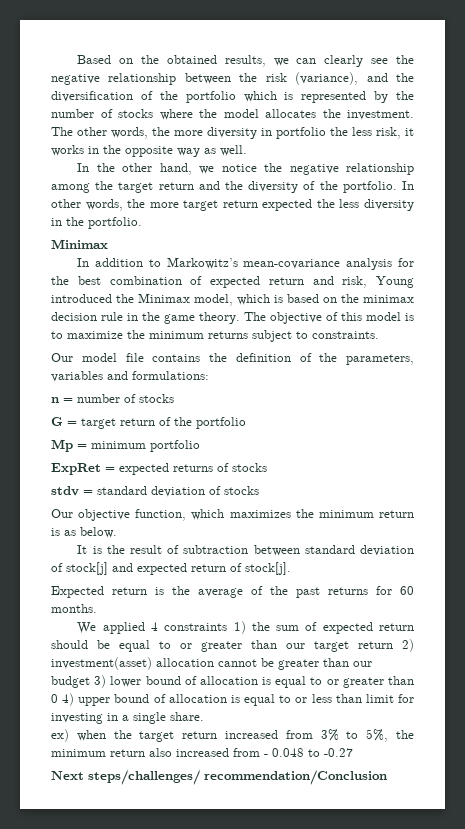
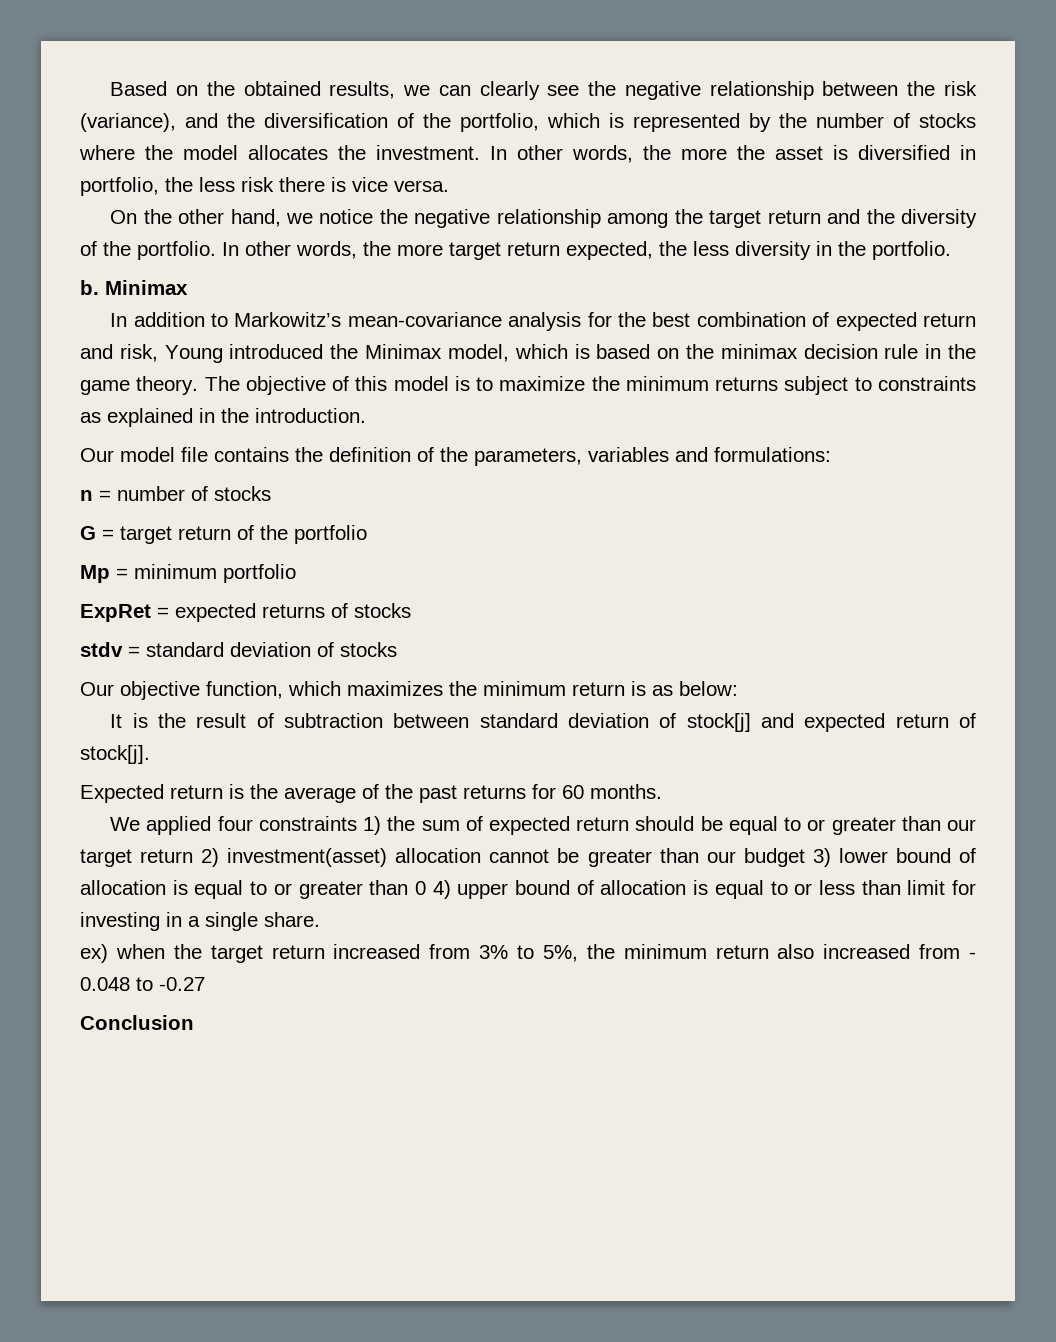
- Based on the obtained results, we can clearly see the negative relationship between the risk (variance), and the diversification of the portfolio which is represented by the number of stocks where the model allocates the investment.
+ Based on the obtained results, we can clearly see the negative relationship between the risk (variance), and the diversification of the portfolio, which is represented by the number of stocks where the model allocates the investment.
- The other words, the more diversity in portfolio the less risk, it works in the opposite way as well.
- In the other hand, we notice the negative relationship among the target return and the diversity of the portfolio.
+ In other words, the more the asset is diversified in portfolio, the less risk there is vice versa.
+ On the other hand, we notice the negative relationship among the target return and the diversity of the portfolio.
- In other words, the more target return expected the less diversity in the portfolio.
+ In other words, the more target return expected, the less diversity in the portfolio.
+ b.
- The objective of this model is to maximize the minimum returns subject to constraints.
+ The objective of this model is to maximize the minimum returns subject to constraints as explained in the introduction.
- Our objective function, which maximizes the minimum return is as below.
+ Our objective function, which maximizes the minimum return is as below:
- We applied 4 constraints 1) the sum of expected return should be equal to or greater than our target return 2) investment(asset) allocation cannot be greater than our budget 3) lower bound of allocation is equal to or greater than 0 4) upper bound of allocation is equal to or less than limit for investing in a single share.
+ We applied four constraints 1) the sum of expected return should be equal to or greater than our target return 2) investment(asset) allocation cannot be greater than our budget 3) lower bound of allocation is equal to or greater than 0 4) upper bound of allocation is equal to or less than limit for investing in a single share.
- Next steps/challenges/ recommendation/Conclusion
+ Conclusion

